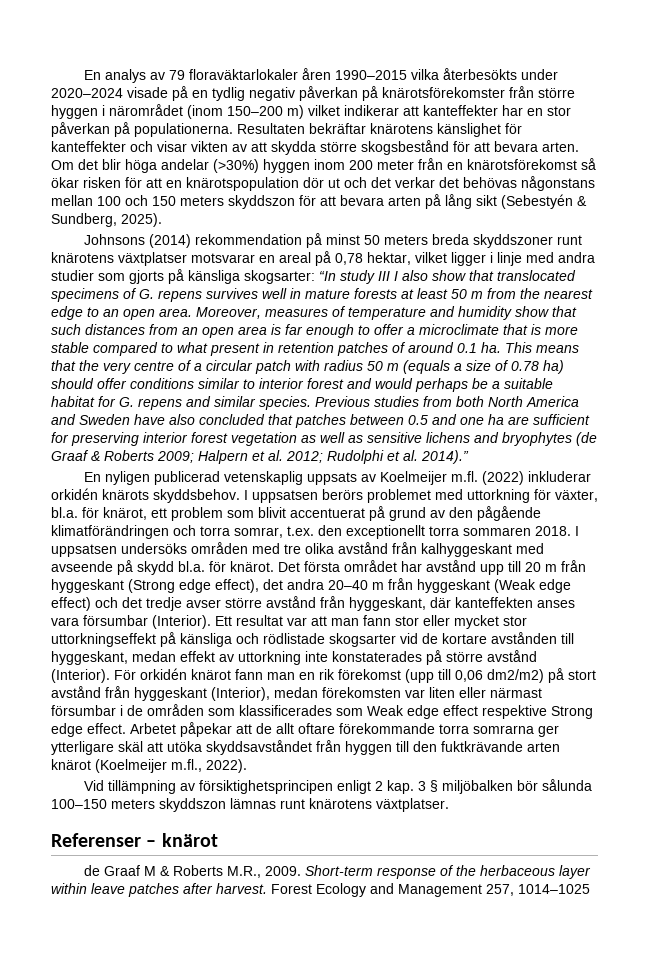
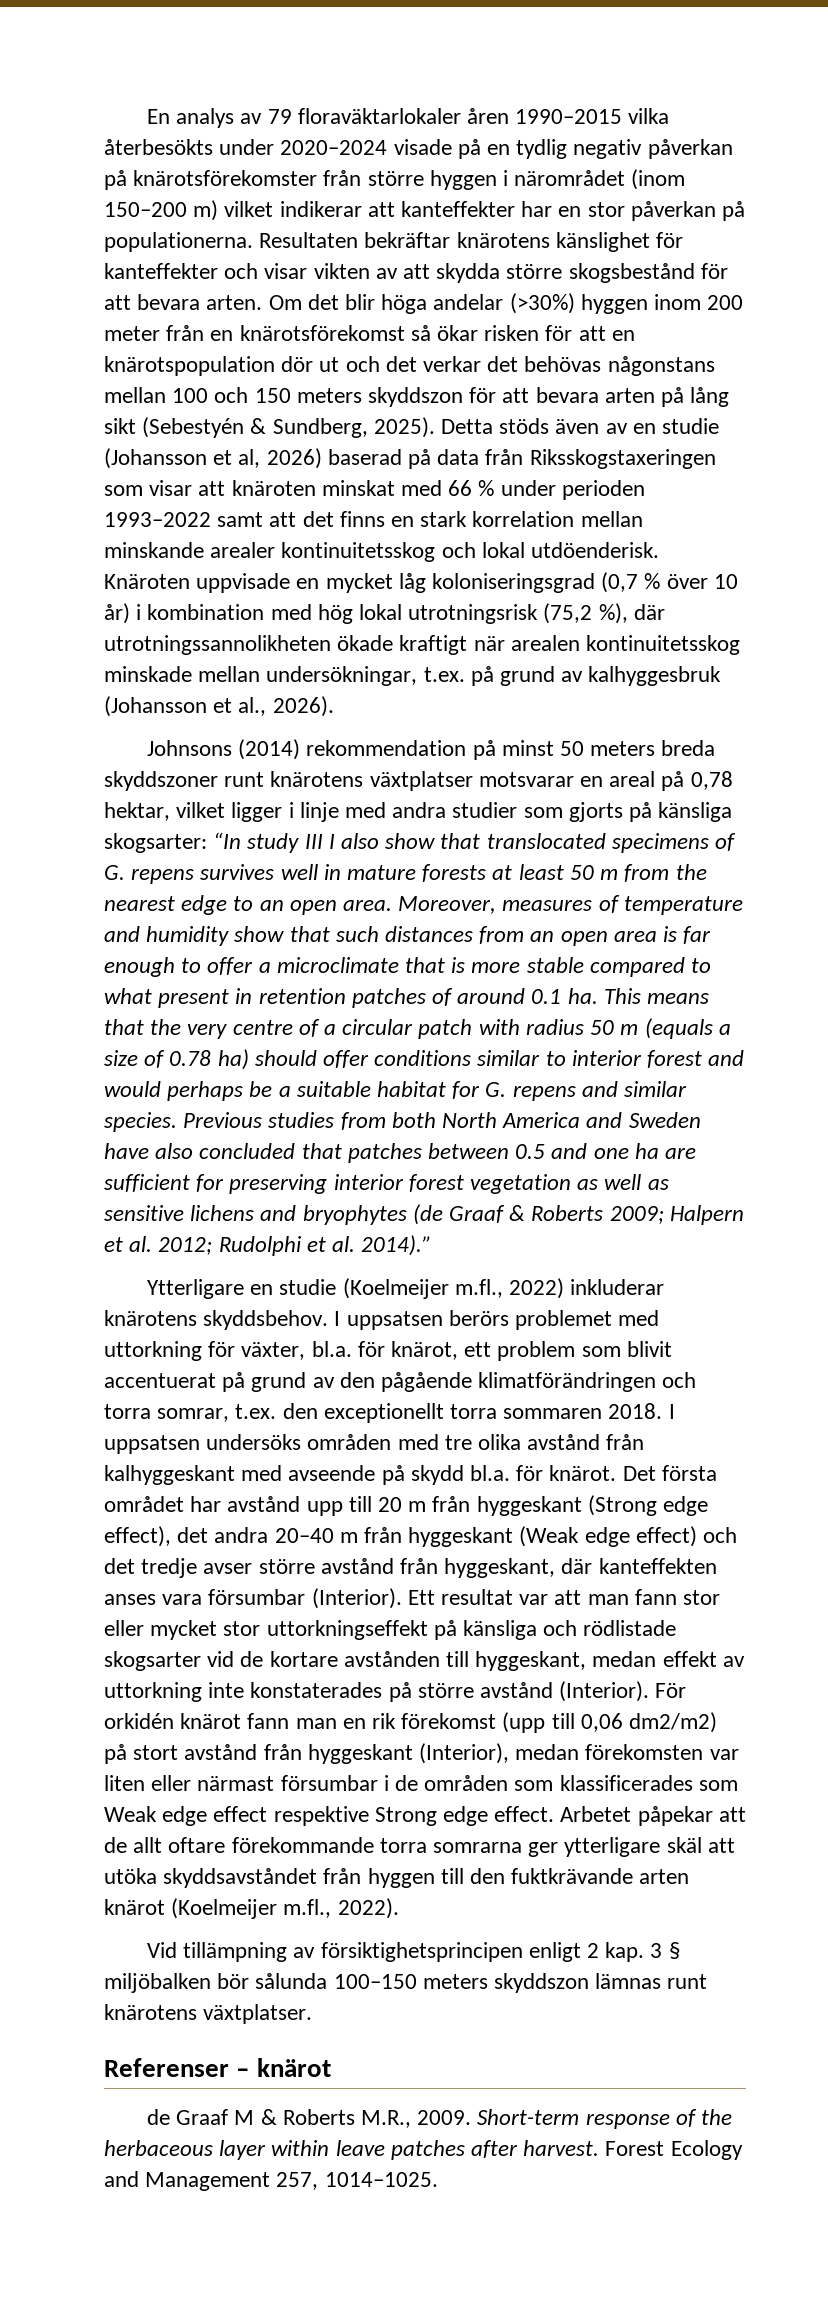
+ Detta stöds även av en studie (Johansson et al, 2026) baserad på data från Riksskogstaxeringen som visar att knäroten minskat med 66 % under perioden 1993–2022 samt att det finns en stark korrelation mellan minskande arealer kontinuitetsskog och lokal utdöenderisk. Knäroten uppvisade en mycket låg koloniseringsgrad (0,7 % över 10 år) i kombination med hög lokal utrotningsrisk (75,2 %), där utrotningssannolikheten ökade kraftigt när arealen kontinuitetsskog minskade mellan undersökningar, t.ex. på grund av kalhyggesbruk (Johansson et al., 2026).
- En nyligen publicerad vetenskaplig uppsats av Koelmeijer m.fl. (2022) inkluderar orkidén knärots skyddsbehov.
+ Ytterligare en studie (Koelmeijer m.fl., 2022) inkluderar knärotens skyddsbehov.
- Forest Ecology and Management 257, 1014–1025
+ Forest Ecology and Management 257, 1014–1025.

